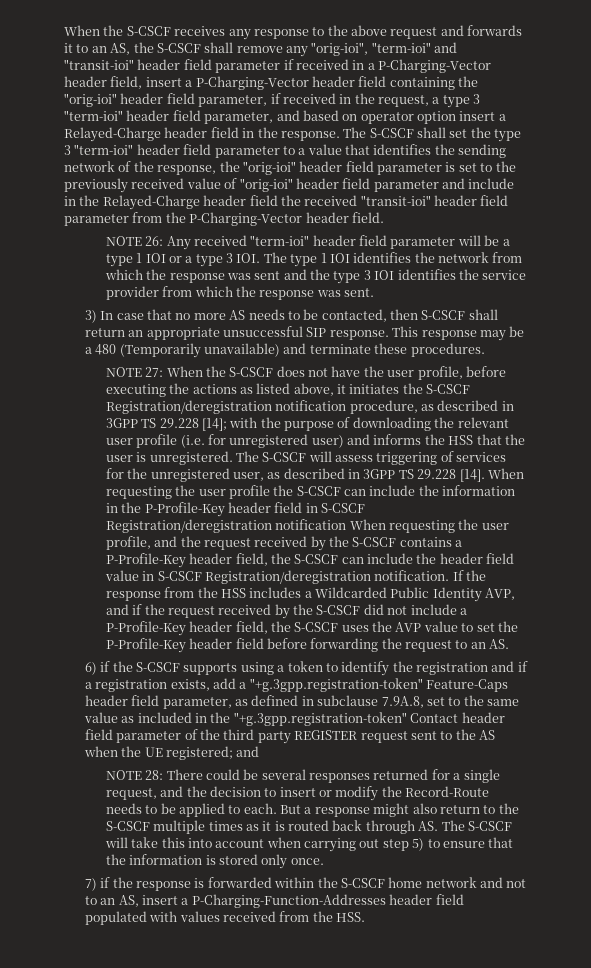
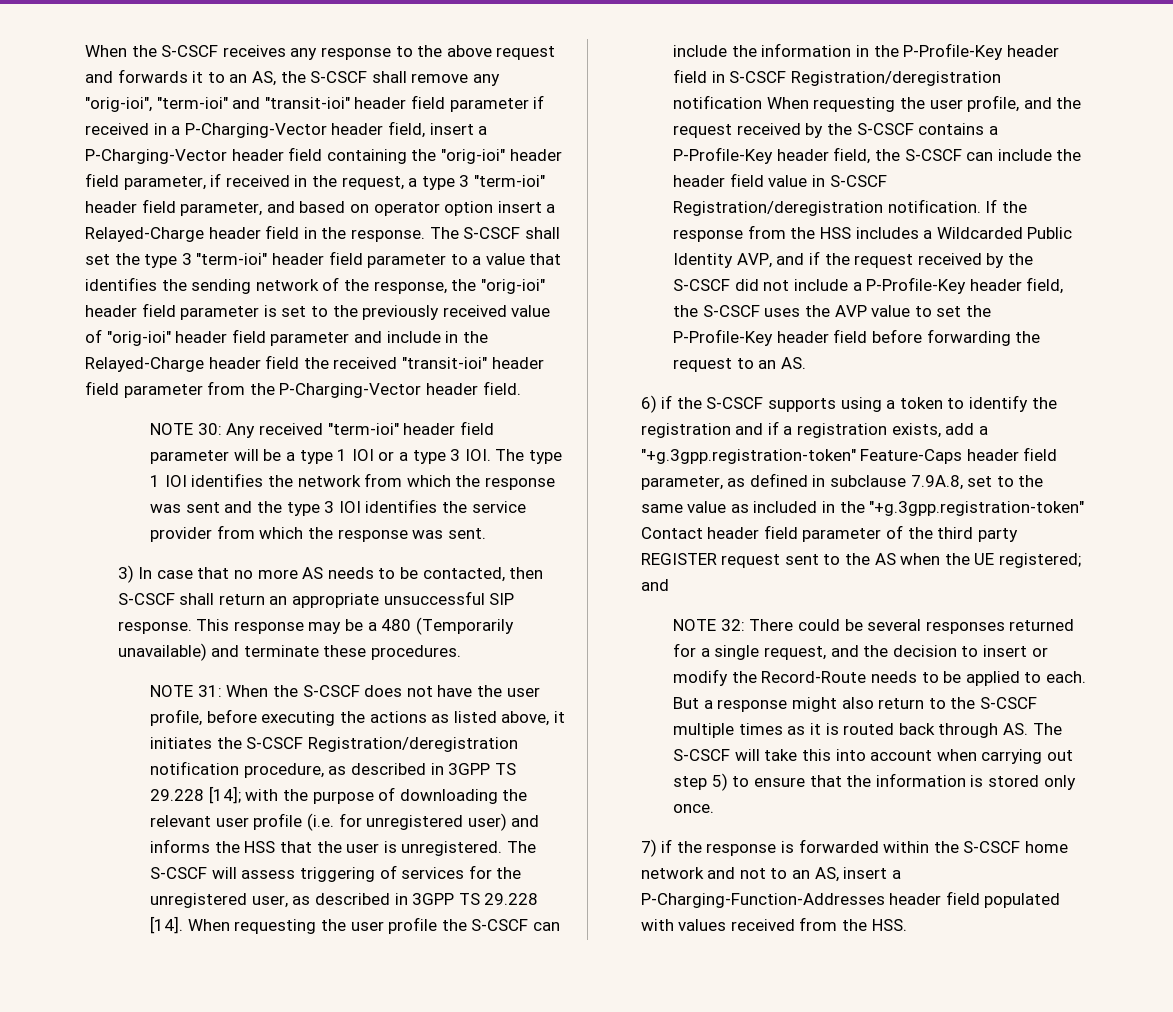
- NOTE 26: Any received "term-ioi" header field parameter will be a type 1 IOI or a type 3 IOI. The type 1 IOI identifies the network from which the response was sent and the type 3 IOI identifies the service provider from which the response was sent.
+ NOTE 30: Any received "term-ioi" header field parameter will be a type 1 IOI or a type 3 IOI. The type 1 IOI identifies the network from which the response was sent and the type 3 IOI identifies the service provider from which the response was sent.
- NOTE 27: When the S-CSCF does not have the user profile, before executing the actions as listed above, it initiates the S-CSCF Registration/deregistration notification procedure, as described in 3GPP TS 29.228 [14]; with the purpose of downloading the relevant user profile (i.e. for unregistered user) and informs the HSS that the user is unregistered.
+ NOTE 31: When the S-CSCF does not have the user profile, before executing the actions as listed above, it initiates the S-CSCF Registration/deregistration notification procedure, as described in 3GPP TS 29.228 [14]; with the purpose of downloading the relevant user profile (i.e. for unregistered user) and informs the HSS that the user is unregistered.
- NOTE 28: There could be several responses returned for a single request, and the decision to insert or modify the Record-Route needs to be applied to each.
+ NOTE 32: There could be several responses returned for a single request, and the decision to insert or modify the Record-Route needs to be applied to each.

